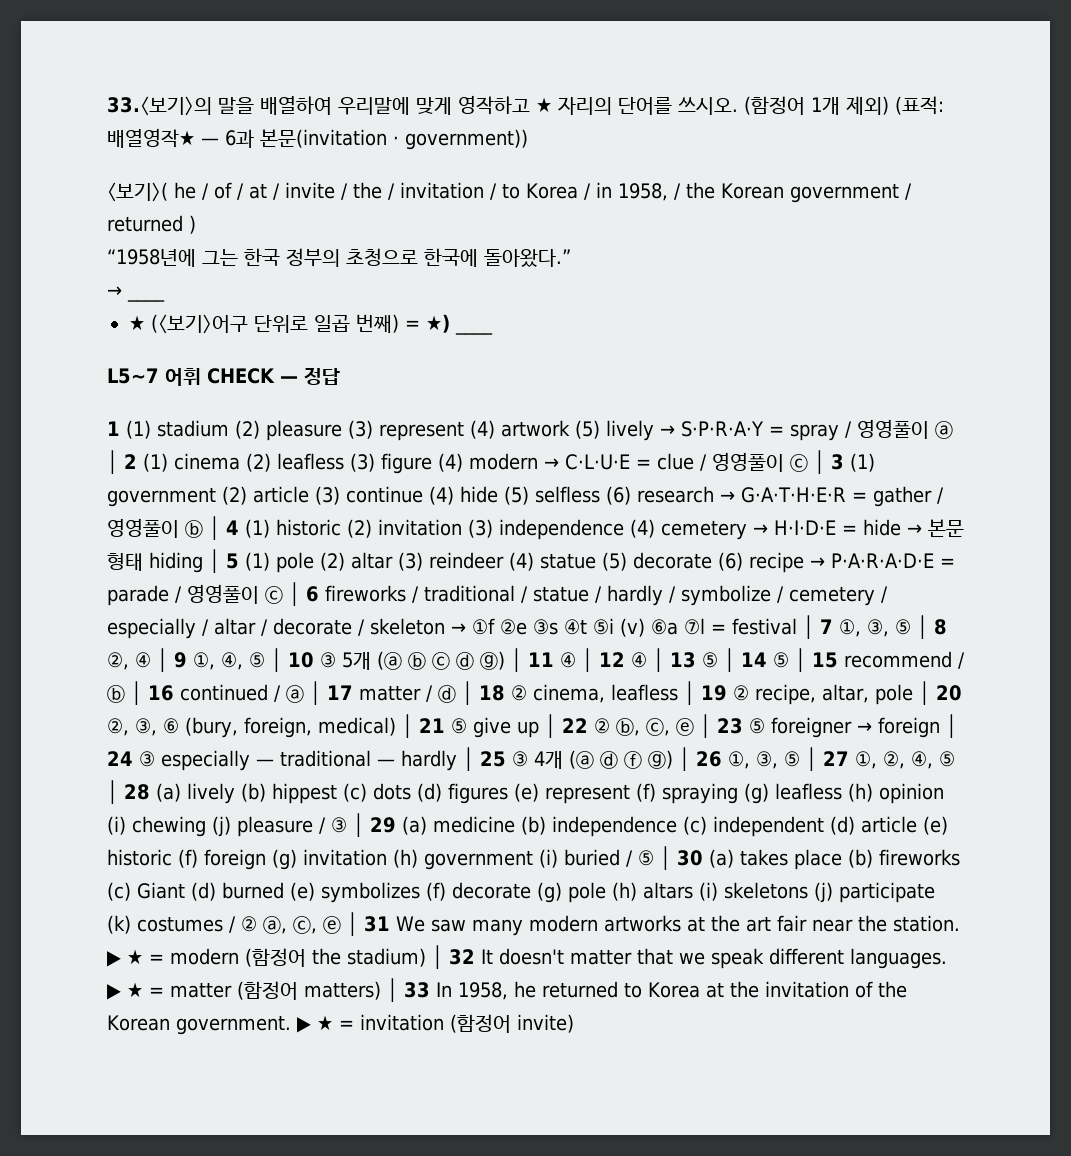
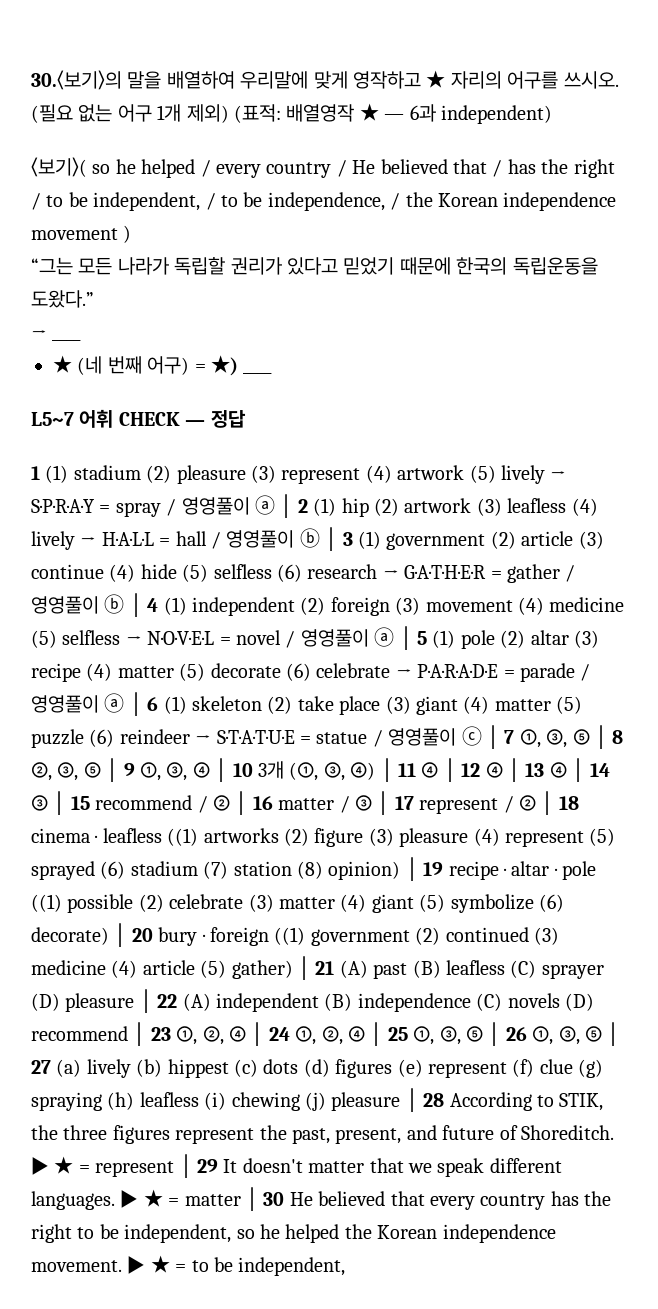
- 33.〈보기〉의 말을 배열하여 우리말에 맞게 영작하고 ★ 자리의 단어를 쓰시오. (함정어 1개 제외) (표적: 배열영작★ — 6과 본문(invitation · government))
- 〈보기〉( he / of / at / invite / the / invitation / to Korea / in 1958, / the Korean government / returned )
- “1958년에 그는 한국 정부의 초청으로 한국에 돌아왔다.”
+ 30.〈보기〉의 말을 배열하여 우리말에 맞게 영작하고 ★ 자리의 어구를 쓰시오. (필요 없는 어구 1개 제외) (표적: 배열영작 ★ — 6과 independent)
+ 〈보기〉( so he helped / every country / He believed that / has the right / to be independent, / to be independence, / the Korean independence movement )
+ “그는 모든 나라가 독립할 권리가 있다고 믿었기 때문에 한국의 독립운동을 도왔다.”
  → ____
- ★ (〈보기〉어구 단위로 일곱 번째) = ★) ____
+ ★ (네 번째 어구) = ★) ____
- 1 (1) stadium (2) pleasure (3) represent (4) artwork (5) lively → S·P·R·A·Y = spray / 영영풀이 ⓐ │ 2 (1) cinema (2) leafless (3) figure (4) modern → C·L·U·E = clue / 영영풀이 ⓒ │ 3 (1) government (2) article (3) continue (4) hide (5) selfless (6) research → G·A·T·H·E·R = gather / 영영풀이 ⓑ │ 4 (1) historic (2) invitation (3) independence (4) cemetery → H·I·D·E = hide → 본문 형태 hiding │ 5 (1) pole (2) altar (3) reindeer (4) statue (5) decorate (6) recipe → P·A·R·A·D·E = parade / 영영풀이 ⓒ │ 6 fireworks / traditional / statue / hardly / symbolize / cemetery / especially / altar / decorate / skeleton → ①f ②e ③s ④t ⑤i (v) ⑥a ⑦l = festival │ 7 ①, ③, ⑤ │ 8 ②, ④ │ 9 ①, ④, ⑤ │ 10 ③ 5개 (ⓐ ⓑ ⓒ ⓓ ⓖ) │ 11 ④ │ 12 ④ │ 13 ⑤ │ 14 ⑤ │ 15 recommend / ⓑ │ 16 continued / ⓐ │ 17 matter / ⓓ │ 18 ② cinema, leafless │ 19 ② recipe, altar, pole │ 20 ②, ③, ⑥ (bury, foreign, medical) │ 21 ⑤ give up │ 22 ② ⓑ, ⓒ, ⓔ │ 23 ⑤ foreigner → foreign │ 24 ③ especially — traditional — hardly │ 25 ③ 4개 (ⓐ ⓓ ⓕ ⓖ) │ 26 ①, ③, ⑤ │ 27 ①, ②, ④, ⑤ │ 28 (a) lively (b) hippest (c) dots (d) figures (e) represent (f) spraying (g) leafless (h) opinion (i) chewing (j) pleasure / ③ │ 29 (a) medicine (b) independence (c) independent (d) article (e) historic (f) foreign (g) invitation (h) government (i) buried / ⑤ │ 30 (a) takes place (b) fireworks (c) Giant (d) burned (e) symbolizes (f) decorate (g) pole (h) altars (i) skeletons (j) participate (k) costumes / ② ⓐ, ⓒ, ⓔ │ 31 We saw many modern artworks at the art fair near the station. ▶ ★ = modern (함정어 the stadium) │ 32 It doesn't matter that we speak different languages.
+ 1 (1) stadium (2) pleasure (3) represent (4) artwork (5) lively → S·P·R·A·Y = spray / 영영풀이 ⓐ │ 2 (1) hip (2) artwork (3) leafless (4) lively → H·A·L·L = hall / 영영풀이 ⓑ │ 3 (1) government (2) article (3) continue (4) hide (5) selfless (6) research → G·A·T·H·E·R = gather / 영영풀이 ⓑ │ 4 (1) independent (2) foreign (3) movement (4) medicine (5) selfless → N·O·V·E·L = novel / 영영풀이 ⓐ │ 5 (1) pole (2) altar (3) recipe (4) matter (5) decorate (6) celebrate → P·A·R·A·D·E = parade / 영영풀이 ⓐ │ 6 (1) skeleton (2) take place (3) giant (4) matter (5) puzzle (6) reindeer → S·T·A·T·U·E = statue / 영영풀이 ⓒ │ 7 ①, ③, ⑤ │ 8 ②, ③, ⑤ │ 9 ①, ③, ④ │ 10 3개 (①, ③, ④) │ 11 ④ │ 12 ④ │ 13 ④ │ 14 ③ │ 15 recommend / ② │ 16 matter / ③ │ 17 represent / ② │ 18 cinema · leafless ((1) artworks (2) figure (3) pleasure (4) represent (5) sprayed (6) stadium (7) station (8) opinion) │ 19 recipe · altar · pole ((1) possible (2) celebrate (3) matter (4) giant (5) symbolize (6) decorate) │ 20 bury · foreign ((1) government (2) continued (3) medicine (4) article (5) gather) │ 21 (A) past (B) leafless (C) sprayer (D) pleasure │ 22 (A) independent (B) independence (C) novels (D) recommend │ 23 ①, ②, ④ │ 24 ①, ②, ④ │ 25 ①, ③, ⑤ │ 26 ①, ③, ⑤ │ 27 (a) lively (b) hippest (c) dots (d) figures (e) represent (f) clue (g) spraying (h) leafless (i) chewing (j) pleasure │ 28 According to STIK, the three figures represent the past, present, and future of Shoreditch. ▶ ★ = represent │ 29 It doesn't matter that we speak different languages.
- ▶ ★ = matter (함정어 matters) │ 33 In 1958, he returned to Korea at the invitation of the Korean government. ▶ ★ = invitation (함정어 invite)
+ ▶ ★ = matter │ 30 He believed that every country has the right to be independent, so he helped the Korean independence movement. ▶ ★ = to be independent,

